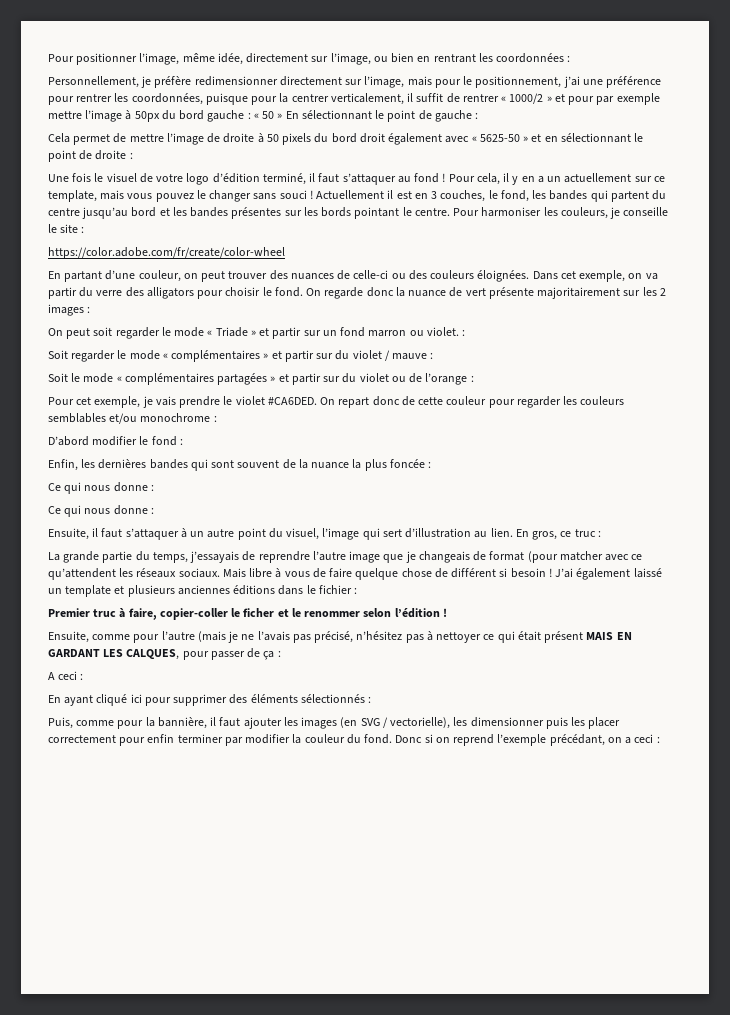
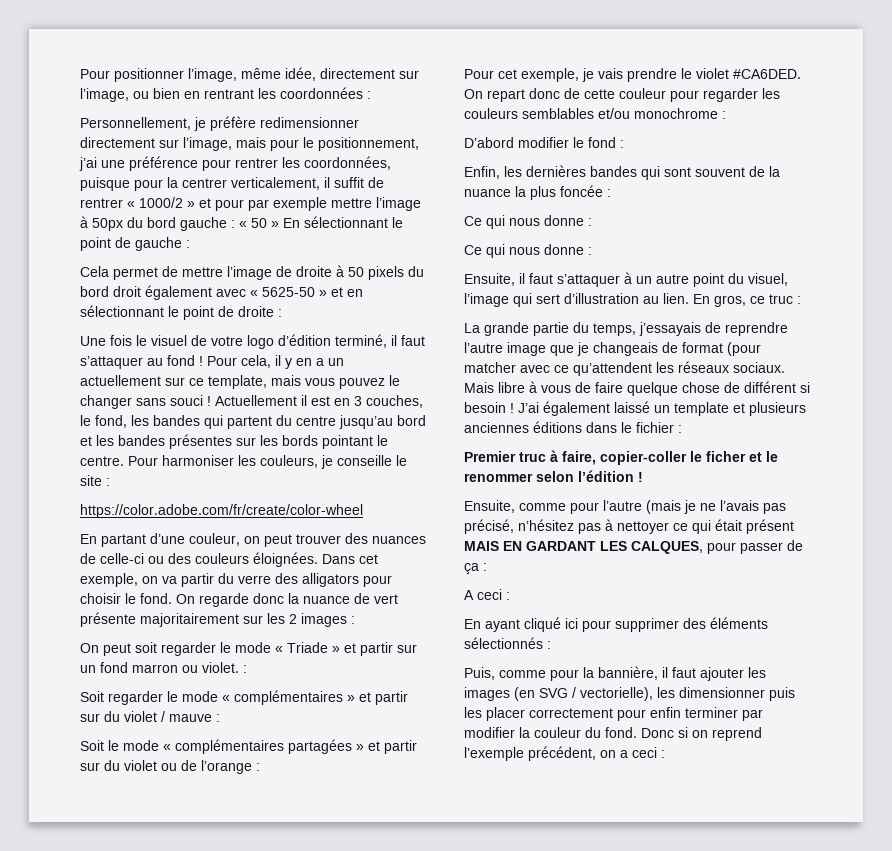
- Donc si on reprend l’exemple précédant, on a ceci :
+ Donc si on reprend l’exemple précédent, on a ceci :

